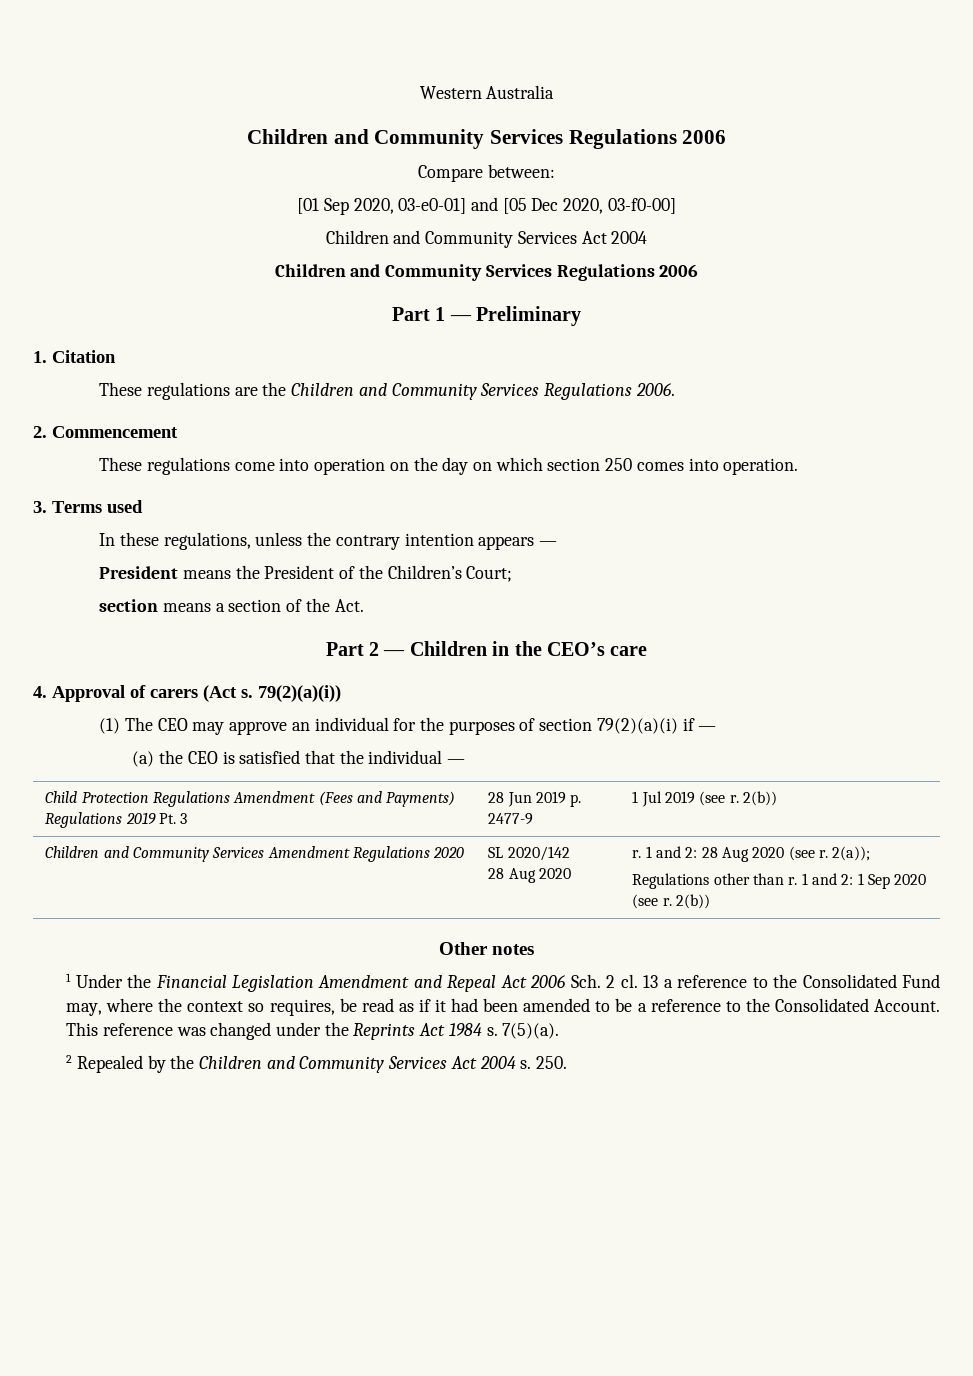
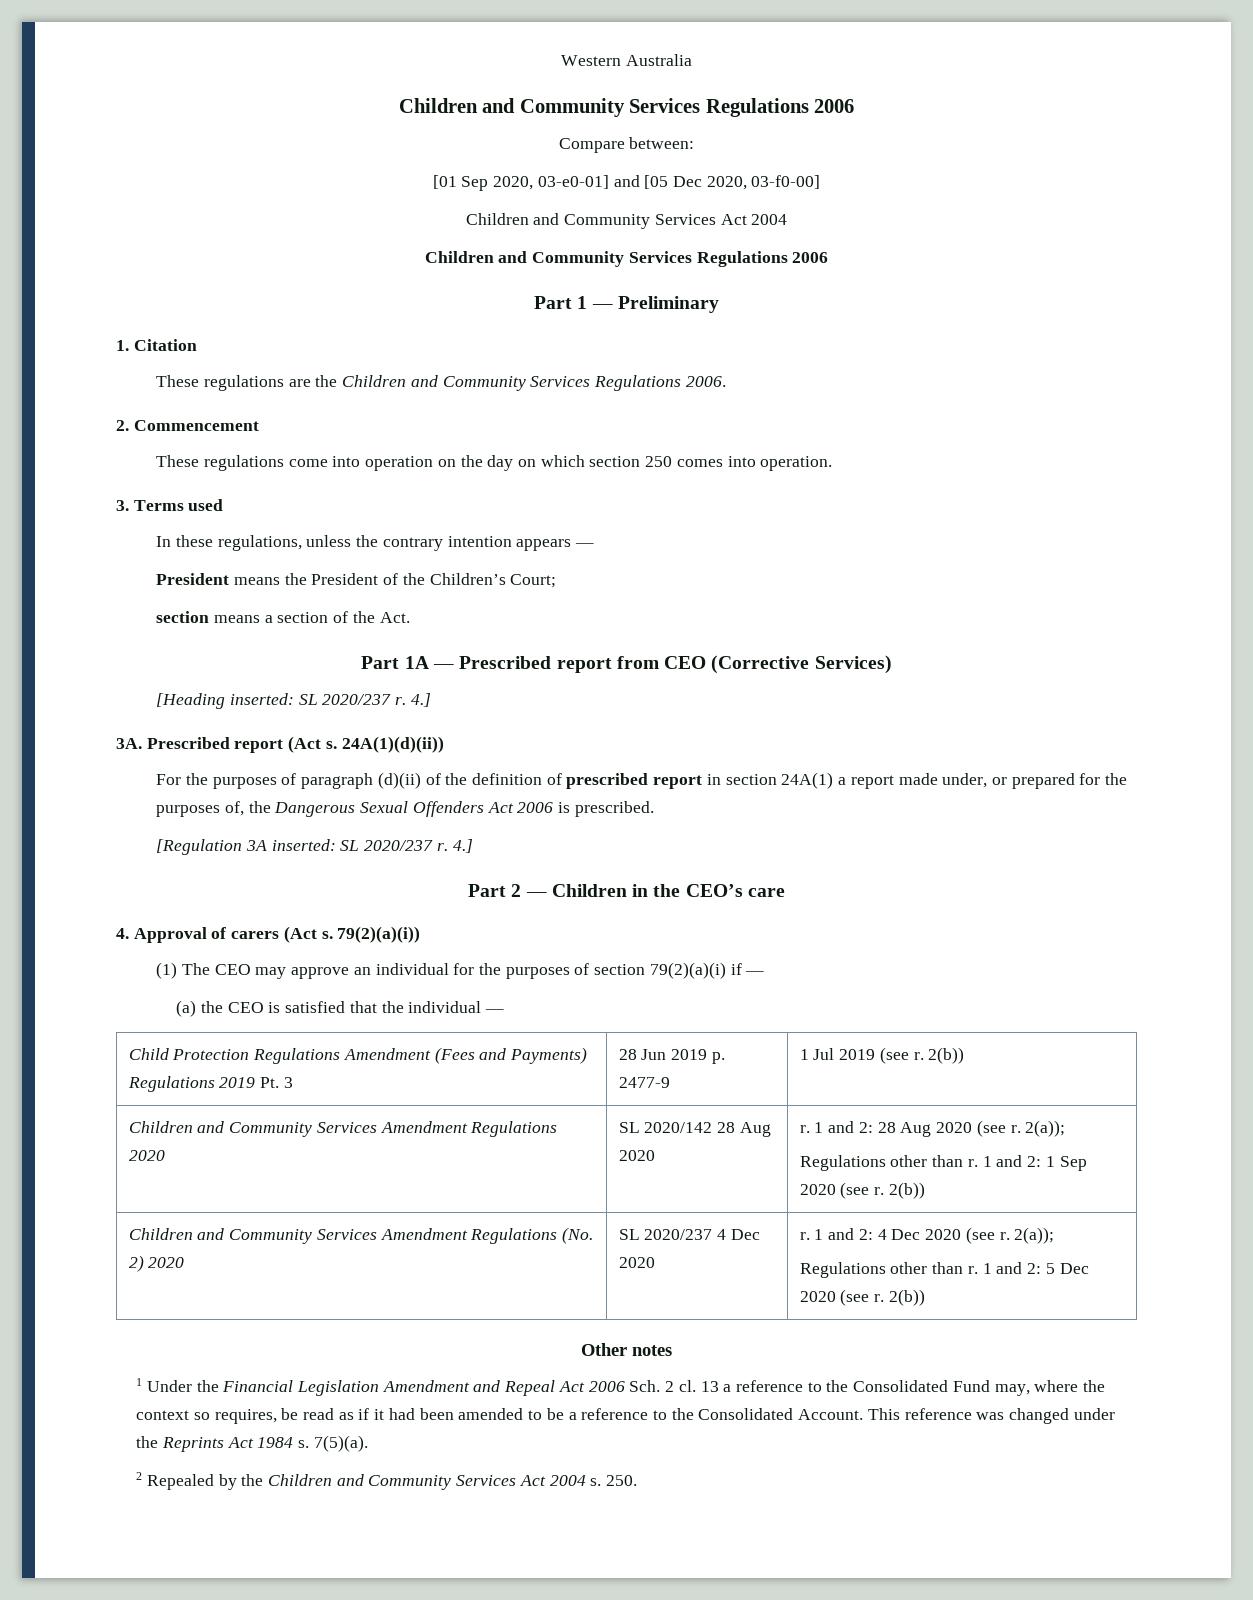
+ Part 1A — Prescribed report from CEO (Corrective Services)
+ [Heading inserted: SL 2020/237 r. 4.]
+ 3A. Prescribed report (Act s. 24A(1)(d)(ii))
+ For the purposes of paragraph (d)(ii) of the definition of prescribed report in section 24A(1) a report made under, or prepared for the purposes of, the Dangerous Sexual Offenders Act 2006 is prescribed.
+ [Regulation 3A inserted: SL 2020/237 r. 4.]
- Children and Community Services Amendment Regulations 2020 | SL 2020/142
- 28 Aug 2020 | r. 1 and 2: 28 Aug 2020 (see r. 2(a));
+ Children and Community Services Amendment Regulations 2020 | SL 2020/142 28 Aug 2020 | r. 1 and 2: 28 Aug 2020 (see r. 2(a));
+ Children and Community Services Amendment Regulations (No. 2) 2020 | SL 2020/237 4 Dec 2020 | r. 1 and 2: 4 Dec 2020 (see r. 2(a));
+ Regulations other than r. 1 and 2: 5 Dec 2020 (see r. 2(b))

